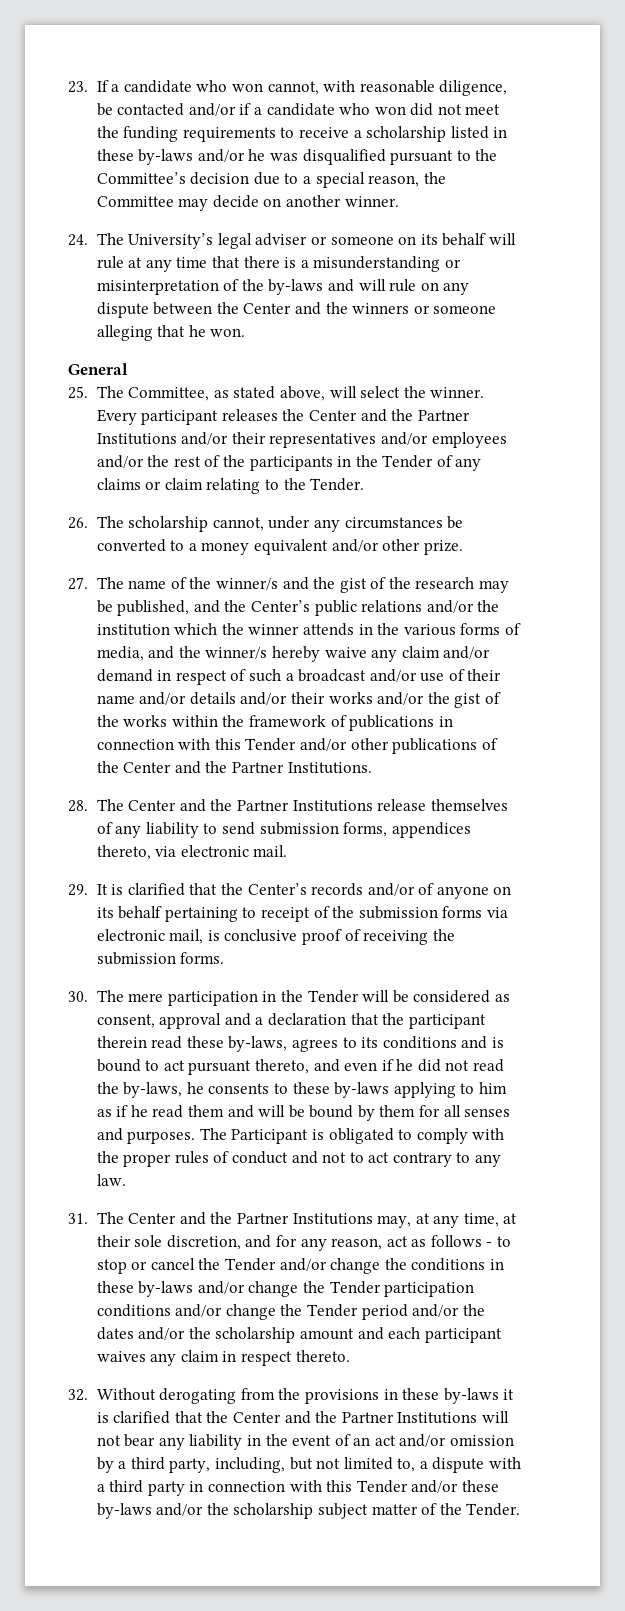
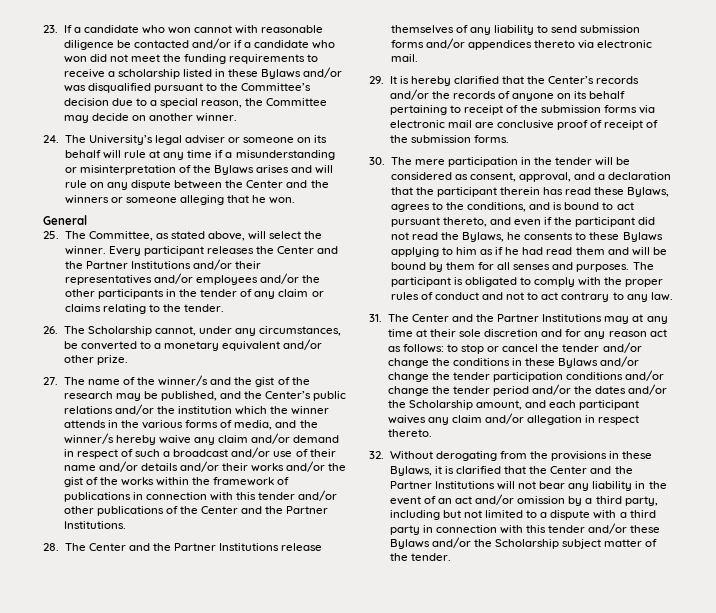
- 23. If a candidate who won cannot, with reasonable diligence, be contacted and/or if a candidate who won did not meet the funding requirements to receive a scholarship listed in these by-laws and/or he was disqualified pursuant to the Committee’s decision due to a special reason, the Committee may decide on another winner.
+ 23. If a candidate who won cannot with reasonable diligence be contacted and/or if a candidate who won did not meet the funding requirements to receive a scholarship listed in these Bylaws and/or was disqualified pursuant to the Committee’s decision due to a special reason, the Committee may decide on another winner.
- 24. The University’s legal adviser or someone on its behalf will rule at any time that there is a misunderstanding or misinterpretation of the by-laws and will rule on any dispute between the Center and the winners or someone alleging that he won.
+ 24. The University’s legal adviser or someone on its behalf will rule at any time if a misunderstanding or misinterpretation of the Bylaws arises and will rule on any dispute between the Center and the winners or someone alleging that he won.
- Every participant releases the Center and the Partner Institutions and/or their representatives and/or employees and/or the rest of the participants in the Tender of any claims or claim relating to the Tender.
+ Every participant releases the Center and the Partner Institutions and/or their representatives and/or employees and/or the other participants in the tender of any claim or claims relating to the tender.
- 26. The scholarship cannot, under any circumstances be converted to a money equivalent and/or other prize.
+ 26. The Scholarship cannot, under any circumstances, be converted to a monetary equivalent and/or other prize.
- 27. The name of the winner/s and the gist of the research may be published, and the Center’s public relations and/or the institution which the winner attends in the various forms of media, and the winner/s hereby waive any claim and/or demand in respect of such a broadcast and/or use of their name and/or details and/or their works and/or the gist of the works within the framework of publications in connection with this Tender and/or other publications of the Center and the Partner Institutions.
+ 27. The name of the winner/s and the gist of the research may be published, and the Center’s public relations and/or the institution which the winner attends in the various forms of media, and the winner/s hereby waive any claim and/or demand in respect of such a broadcast and/or use of their name and/or details and/or their works and/or the gist of the works within the framework of publications in connection with this tender and/or other publications of the Center and the Partner Institutions.
- 28. The Center and the Partner Institutions release themselves of any liability to send submission forms, appendices thereto, via electronic mail.
+ 28. The Center and the Partner Institutions release themselves of any liability to send submission forms and/or appendices thereto via electronic mail.
- 29. It is clarified that the Center’s records and/or of anyone on its behalf pertaining to receipt of the submission forms via electronic mail, is conclusive proof of receiving the submission forms.
+ 29. It is hereby clarified that the Center’s records and/or the records of anyone on its behalf pertaining to receipt of the submission forms via electronic mail are conclusive proof of receipt of the submission forms.
- 30. The mere participation in the Tender will be considered as consent, approval and a declaration that the participant therein read these by-laws, agrees to its conditions and is bound to act pursuant thereto, and even if he did not read the by-laws, he consents to these by-laws applying to him as if he read them and will be bound by them for all senses and purposes.
+ 30. The mere participation in the tender will be considered as consent, approval, and a declaration that the participant therein has read these Bylaws, agrees to the conditions, and is bound to act pursuant thereto, and even if the participant did not read the Bylaws, he consents to these Bylaws applying to him as if he had read them and will be bound by them for all senses and purposes.
- The Participant is obligated to comply with the proper rules of conduct and not to act contrary to any law.
+ The participant is obligated to comply with the proper rules of conduct and not to act contrary to any law.
- 31. The Center and the Partner Institutions may, at any time, at their sole discretion, and for any reason, act as follows - to stop or cancel the Tender and/or change the conditions in these by-laws and/or change the Tender participation conditions and/or change the Tender period and/or the dates and/or the scholarship amount and each participant waives any claim in respect thereto.
+ 31. The Center and the Partner Institutions may at any time at their sole discretion and for any reason act as follows: to stop or cancel the tender and/or change the conditions in these Bylaws and/or change the tender participation conditions and/or change the tender period and/or the dates and/or the Scholarship amount, and each participant waives any claim and/or allegation in respect thereto.
- 32. Without derogating from the provisions in these by-laws it is clarified that the Center and the Partner Institutions will not bear any liability in the event of an act and/or omission by a third party, including, but not limited to, a dispute with a third party in connection with this Tender and/or these by-laws and/or the scholarship subject matter of the Tender.
+ 32. Without derogating from the provisions in these Bylaws, it is clarified that the Center and the Partner Institutions will not bear any liability in the event of an act and/or omission by a third party, including but not limited to a dispute with a third party in connection with this tender and/or these Bylaws and/or the Scholarship subject matter of the tender.

